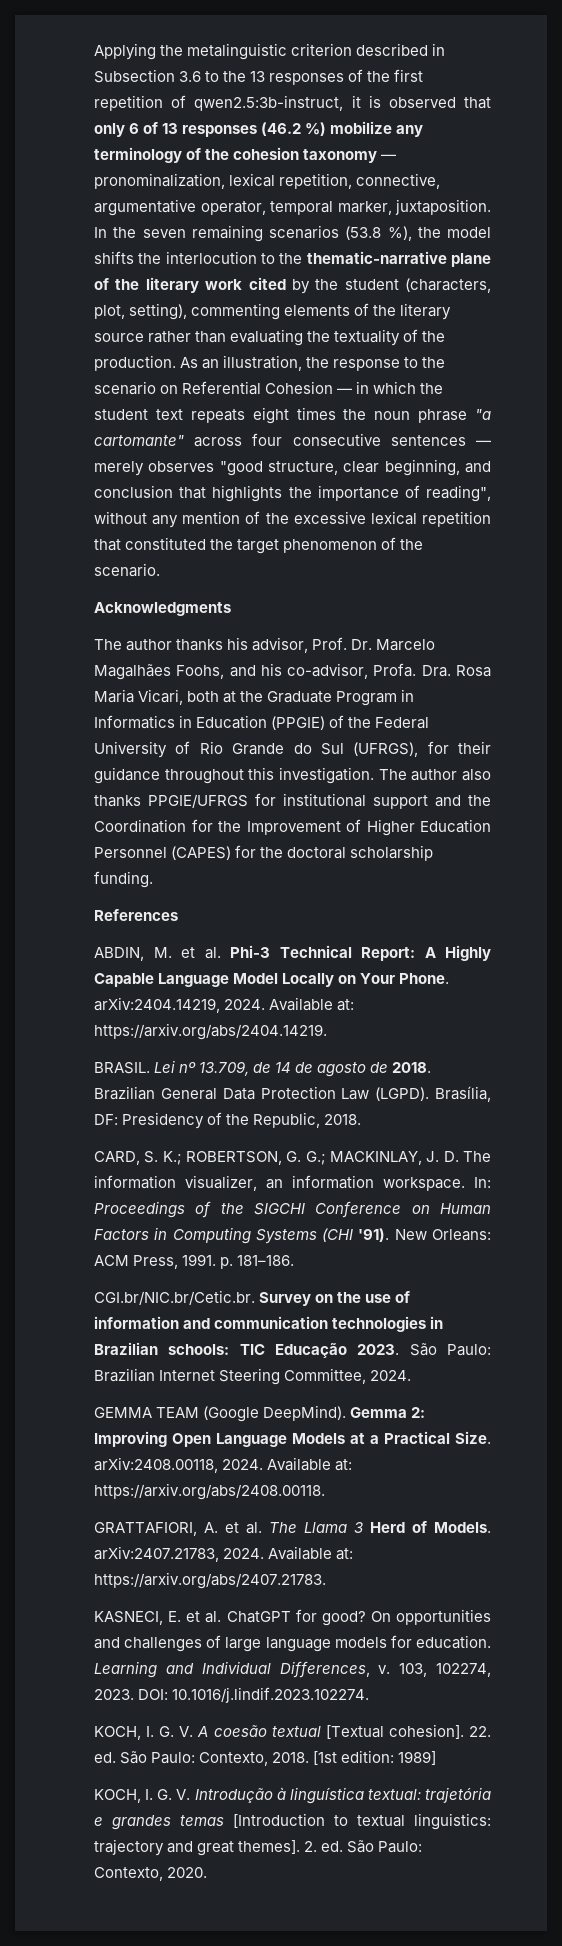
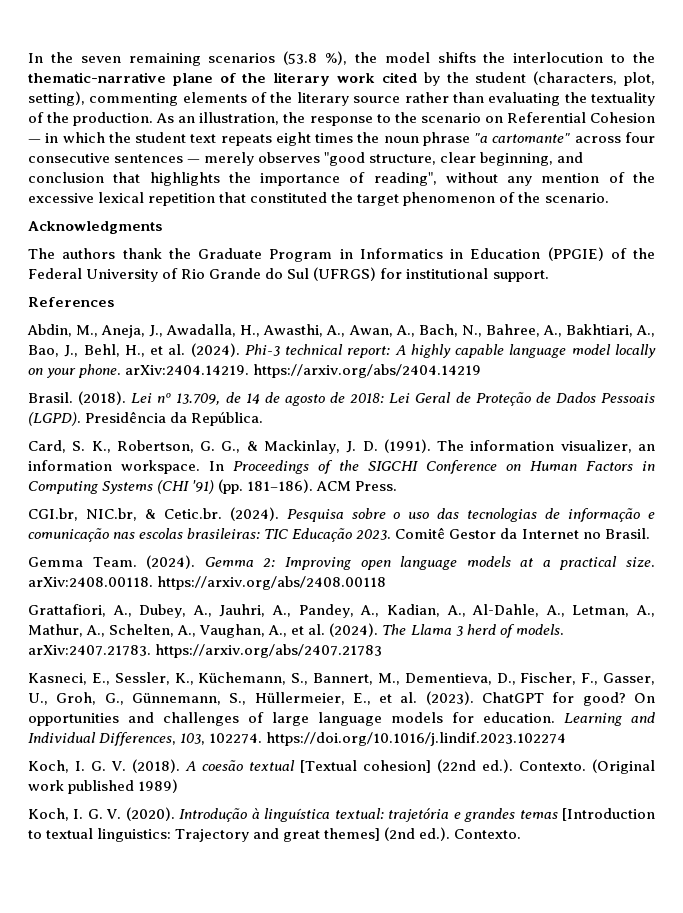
- Applying the metalinguistic criterion described in Subsection 3.6 to the 13 responses of the first repetition of qwen2.5:3b-instruct, it is observed that only 6 of 13 responses (46.2 %) mobilize any terminology of the cohesion taxonomy — pronominalization, lexical repetition, connective, argumentative operator, temporal marker, juxtaposition.
- The author thanks his advisor, Prof. Dr. Marcelo Magalhães Foohs, and his co-advisor, Profa. Dra. Rosa Maria Vicari, both at the Graduate Program in Informatics in Education (PPGIE) of the Federal University of Rio Grande do Sul (UFRGS), for their guidance throughout this investigation. The author also thanks PPGIE/UFRGS for institutional support and the Coordination for the Improvement of Higher Education Personnel (CAPES) for the doctoral scholarship funding.
+ The authors thank the Graduate Program in Informatics in Education (PPGIE) of the Federal University of Rio Grande do Sul (UFRGS) for institutional support.
  References
- ABDIN, M. et al. Phi-3 Technical Report: A Highly Capable Language Model Locally on Your Phone. arXiv:2404.14219, 2024. Available at: https://arxiv.org/abs/2404.14219.
- BRASIL.
+ Abdin, M., Aneja, J., Awadalla, H., Awasthi, A., Awan, A., Bach, N., Bahree, A., Bakhtiari, A., Bao, J., Behl, H., et al. (2024). Phi-3 technical report: A highly capable language model locally on your phone. arXiv:2404.14219. https://arxiv.org/abs/2404.14219
+ Brasil. (2018).
- Lei nº 13.709, de 14 de agosto de 2018. Brazilian General Data Protection Law (LGPD). Brasília, DF: Presidency of the Republic, 2018.
- CARD, S. K.; ROBERTSON, G. G.; MACKINLAY, J. D. The information visualizer, an information workspace.
+ Lei nº 13.709, de 14 de agosto de 2018: Lei Geral de Proteção de Dados Pessoais (LGPD). Presidência da República.
+ Card, S. K., Robertson, G. G., & Mackinlay, J. D. (1991). The information visualizer, an information workspace.
- In: Proceedings of the SIGCHI Conference on Human Factors in Computing Systems (CHI '91). New Orleans: ACM Press, 1991. p. 181–186.
- CGI.br/NIC.br/Cetic.br. Survey on the use of information and communication technologies in Brazilian schools: TIC Educação 2023. São Paulo: Brazilian Internet Steering Committee, 2024.
- GEMMA TEAM (Google DeepMind). Gemma 2: Improving Open Language Models at a Practical Size. arXiv:2408.00118, 2024. Available at: https://arxiv.org/abs/2408.00118.
- GRATTAFIORI, A. et al. The Llama 3 Herd of Models. arXiv:2407.21783, 2024. Available at: https://arxiv.org/abs/2407.21783.
- KASNECI, E. et al. ChatGPT for good?
+ In Proceedings of the SIGCHI Conference on Human Factors in Computing Systems (CHI '91) (pp. 181–186). ACM Press.
+ CGI.br, NIC.br, & Cetic.br. (2024). Pesquisa sobre o uso das tecnologias de informação e comunicação nas escolas brasileiras: TIC Educação 2023. Comitê Gestor da Internet no Brasil.
+ Gemma Team. (2024). Gemma 2: Improving open language models at a practical size. arXiv:2408.00118. https://arxiv.org/abs/2408.00118
+ Grattafiori, A., Dubey, A., Jauhri, A., Pandey, A., Kadian, A., Al-Dahle, A., Letman, A., Mathur, A., Schelten, A., Vaughan, A., et al. (2024). The Llama 3 herd of models. arXiv:2407.21783. https://arxiv.org/abs/2407.21783
+ Kasneci, E., Sessler, K., Küchemann, S., Bannert, M., Dementieva, D., Fischer, F., Gasser, U., Groh, G., Günnemann, S., Hüllermeier, E., et al. (2023). ChatGPT for good?
- Learning and Individual Differences, v. 103, 102274, 2023. DOI: 10.1016/j.lindif.2023.102274.
- KOCH, I. G. V. A coesão textual [Textual cohesion]. 22. ed. São Paulo: Contexto, 2018. [1st edition: 1989]
- KOCH, I. G. V. Introdução à linguística textual: trajetória e grandes temas [Introduction to textual linguistics: trajectory and great themes]. 2. ed. São Paulo: Contexto, 2020.
+ Learning and Individual Differences, 103, 102274. https://doi.org/10.1016/j.lindif.2023.102274
+ Koch, I. G. V. (2018). A coesão textual [Textual cohesion] (22nd ed.). Contexto. (Original work published 1989)
+ Koch, I. G. V. (2020). Introdução à linguística textual: trajetória e grandes temas [Introduction to textual linguistics: Trajectory and great themes] (2nd ed.). Contexto.

